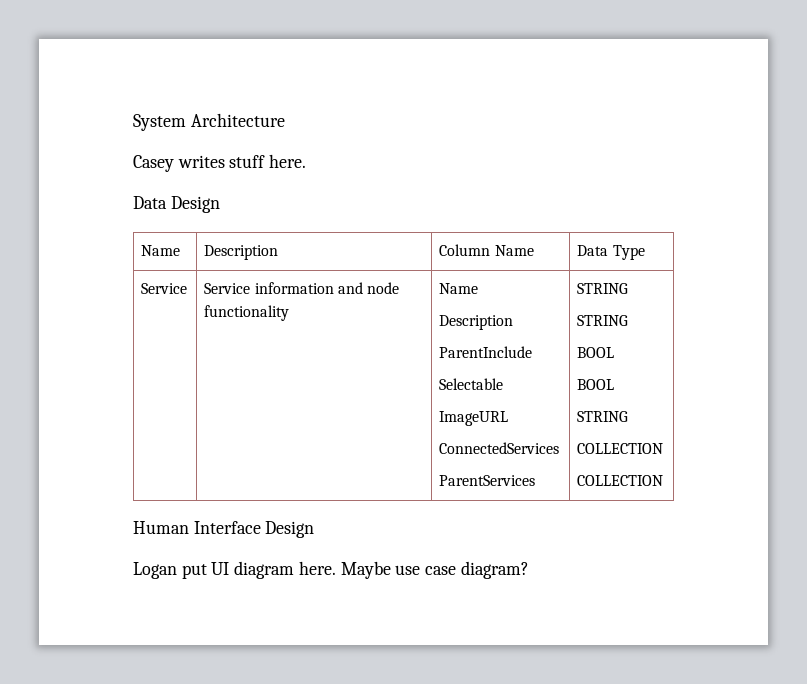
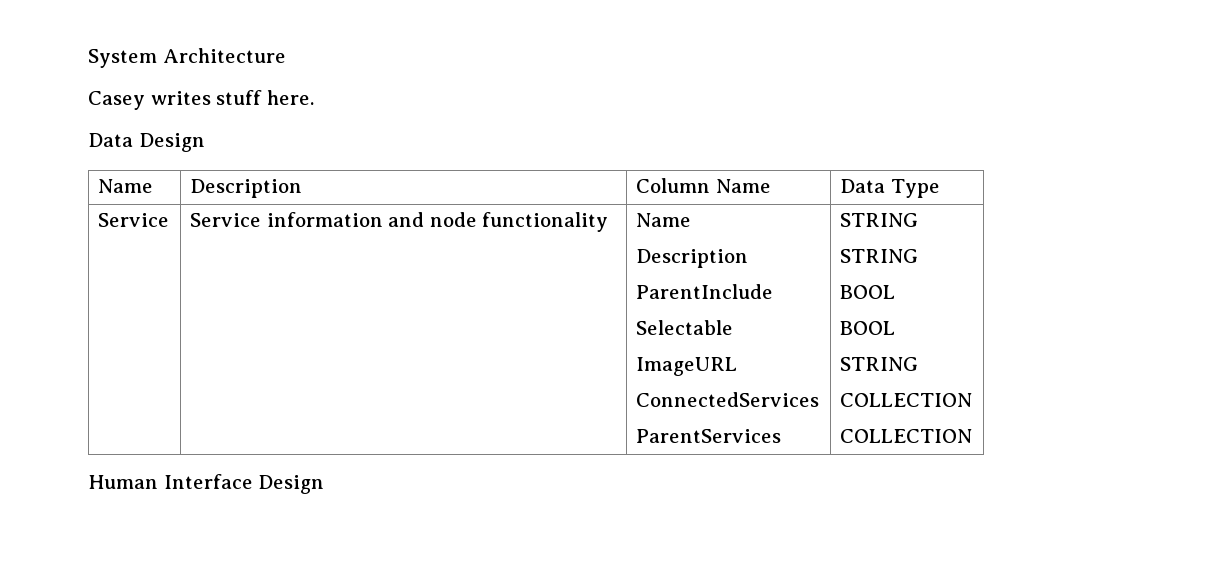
- Logan put UI diagram here. Maybe use case diagram?

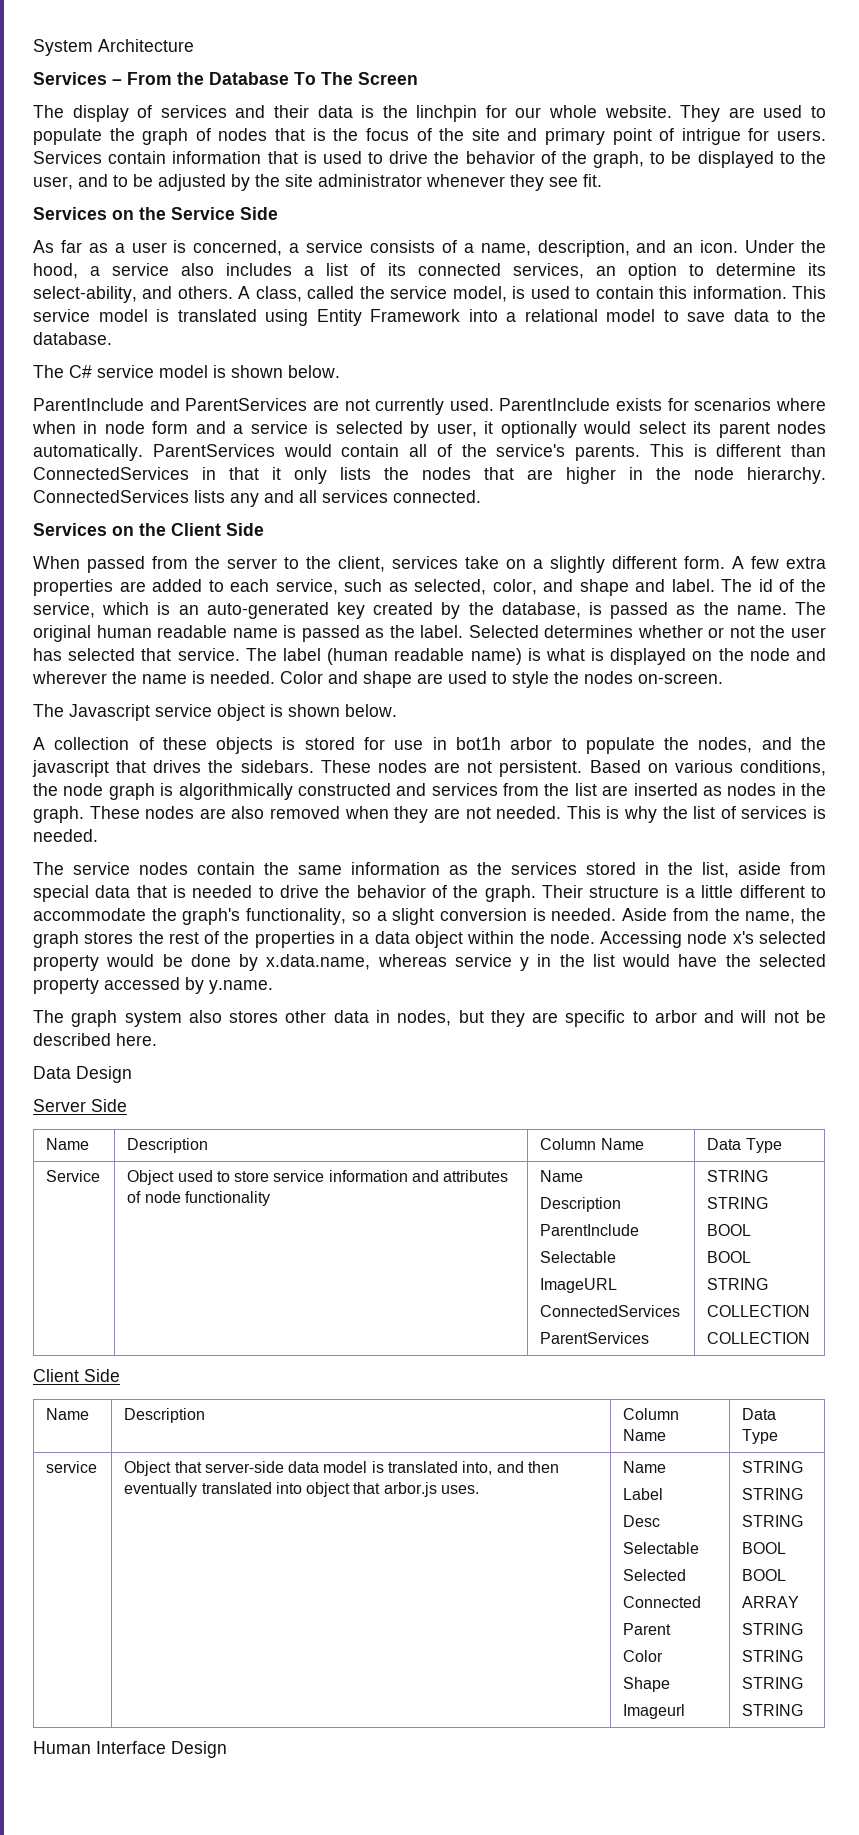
- Casey writes stuff here.
+ Services – From the Database To The Screen
+ The display of services and their data is the linchpin for our whole website. They are used to populate the graph of nodes that is the focus of the site and primary point of intrigue for users. Services contain information that is used to drive the behavior of the graph, to be displayed to the user, and to be adjusted by the site administrator whenever they see fit.
+ Services on the Service Side
+ As far as a user is concerned, a service consists of a name, description, and an icon. Under the hood, a service also includes a list of its connected services, an option to determine its select-ability, and others. A class, called the service model, is used to contain this information. This service model is translated using Entity Framework into a relational model to save data to the database.
+ The C# service model is shown below.
+ ParentInclude and ParentServices are not currently used. ParentInclude exists for scenarios where when in node form and a service is selected by user, it optionally would select its parent nodes automatically. ParentServices would contain all of the service's parents. This is different than ConnectedServices in that it only lists the nodes that are higher in the node hierarchy. ConnectedServices lists any and all services connected.
+ Services on the Client Side
+ When passed from the server to the client, services take on a slightly different form. A few extra properties are added to each service, such as selected, color, and shape and label. The id of the service, which is an auto-generated key created by the database, is passed as the name. The original human readable name is passed as the label. Selected determines whether or not the user has selected that service. The label (human readable name) is what is displayed on the node and wherever the name is needed. Color and shape are used to style the nodes on-screen.
+ The Javascript service object is shown below.
+ A collection of these objects is stored for use in bot1h arbor to populate the nodes, and the javascript that drives the sidebars. These nodes are not persistent. Based on various conditions, the node graph is algorithmically constructed and services from the list are inserted as nodes in the graph. These nodes are also removed when they are not needed. This is why the list of services is needed.
+ The service nodes contain the same information as the services stored in the list, aside from special data that is needed to drive the behavior of the graph. Their structure is a little different to accommodate the graph's functionality, so a slight conversion is needed. Aside from the name, the graph stores the rest of the properties in a data object within the node. Accessing node x's selected property would be done by x.data.name, whereas service y in the list would have the selected property accessed by y.name.
+ The graph system also stores other data in nodes, but they are specific to arbor and will not be described here.
+ Server Side
- Service | Service information and node functionality | Name
+ Service | Object used to store service information and attributes of node functionality | Name
  Description
  ParentInclude
  Selectable
  ImageURL
  ConnectedServices
  ParentServices | STRING
  STRING
  BOOL
  BOOL
  STRING
  COLLECTION
  COLLECTION
+ Client Side
+ Name | Description | Column Name | Data Type
+ service | Object that server-side data model is translated into, and then eventually translated into object that arbor.js uses. | Name
+ Label
+ Desc
+ Selectable
+ Selected
+ Connected
+ Parent
+ Color
+ Shape
+ Imageurl | STRING
+ STRING
+ STRING
+ BOOL
+ BOOL
+ ARRAY
+ STRING
+ STRING
+ STRING
+ STRING

